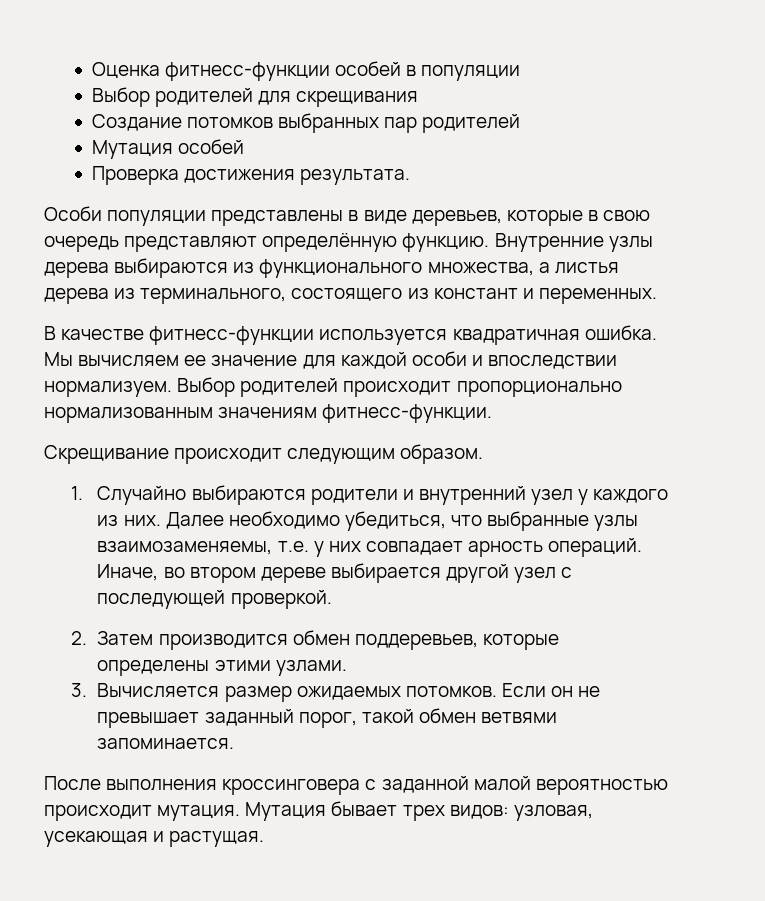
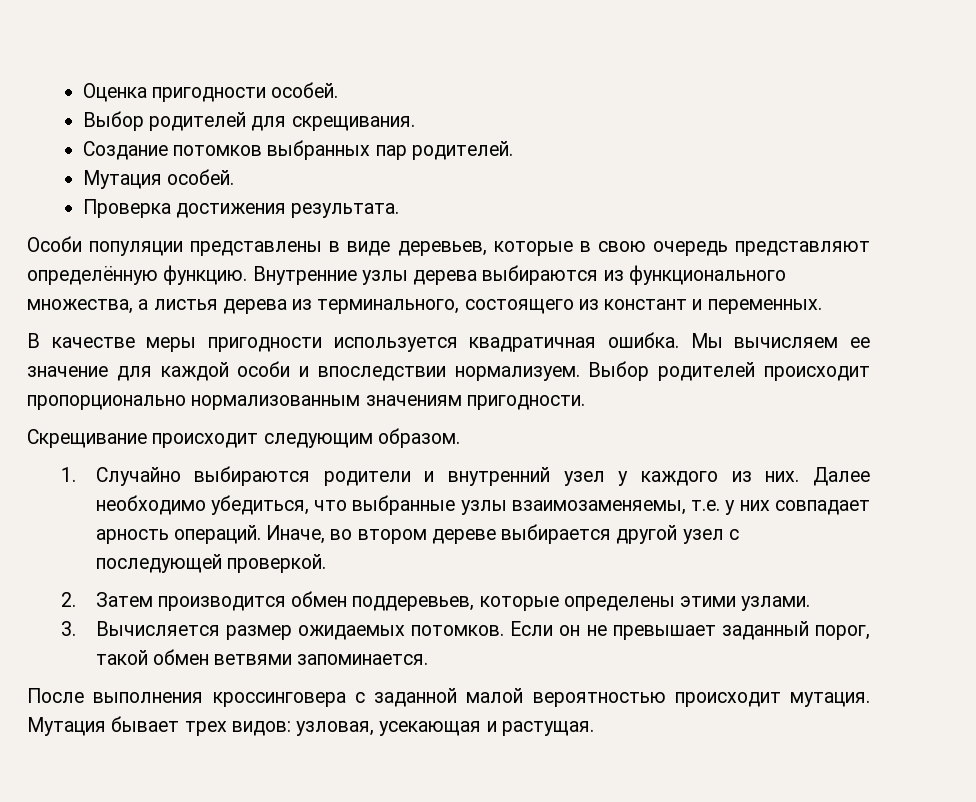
- Оценка фитнесс-функции особей в популяции
+ Оценка пригодности особей.
- Выбор родителей для скрещивания
+ Выбор родителей для скрещивания.
- Создание потомков выбранных пар родителей
- Мутация особей
+ Создание потомков выбранных пар родителей.
+ Мутация особей.
- В качестве фитнесс-функции используется квадратичная ошибка.
+ В качестве меры пригодности используется квадратичная ошибка.
- Выбор родителей происходит пропорционально нормализованным значениям фитнесс-функции.
+ Выбор родителей происходит пропорционально нормализованным значениям пригодности.

